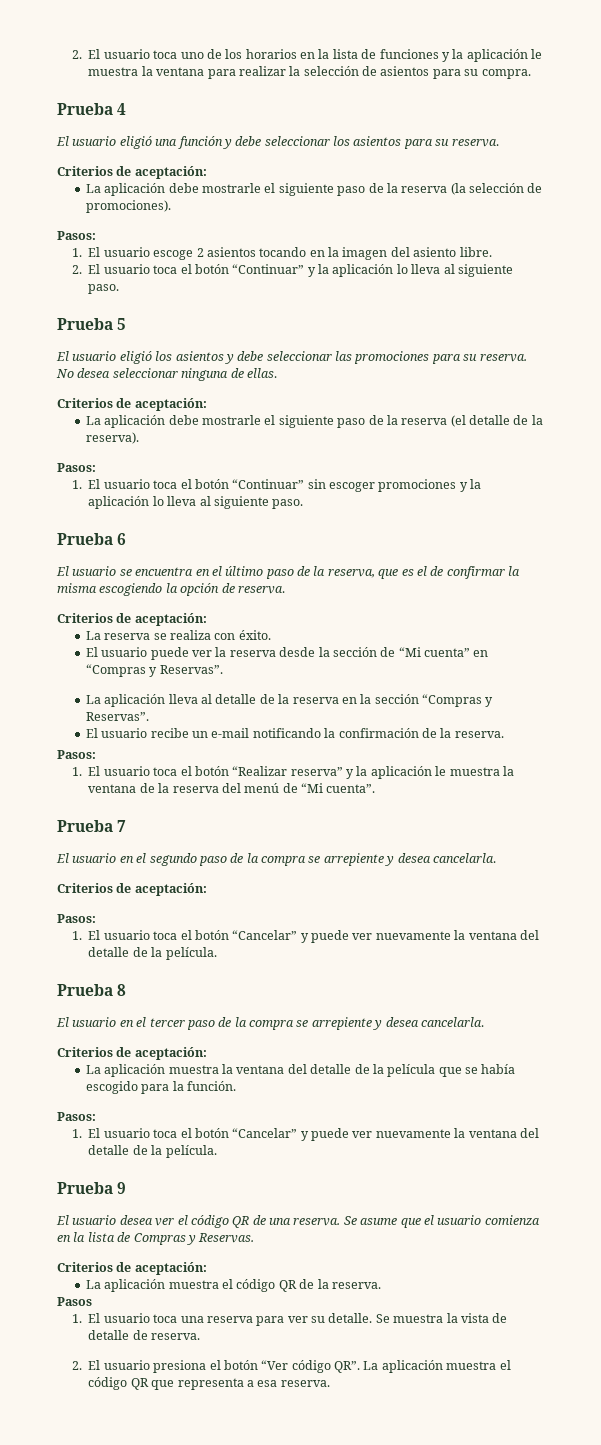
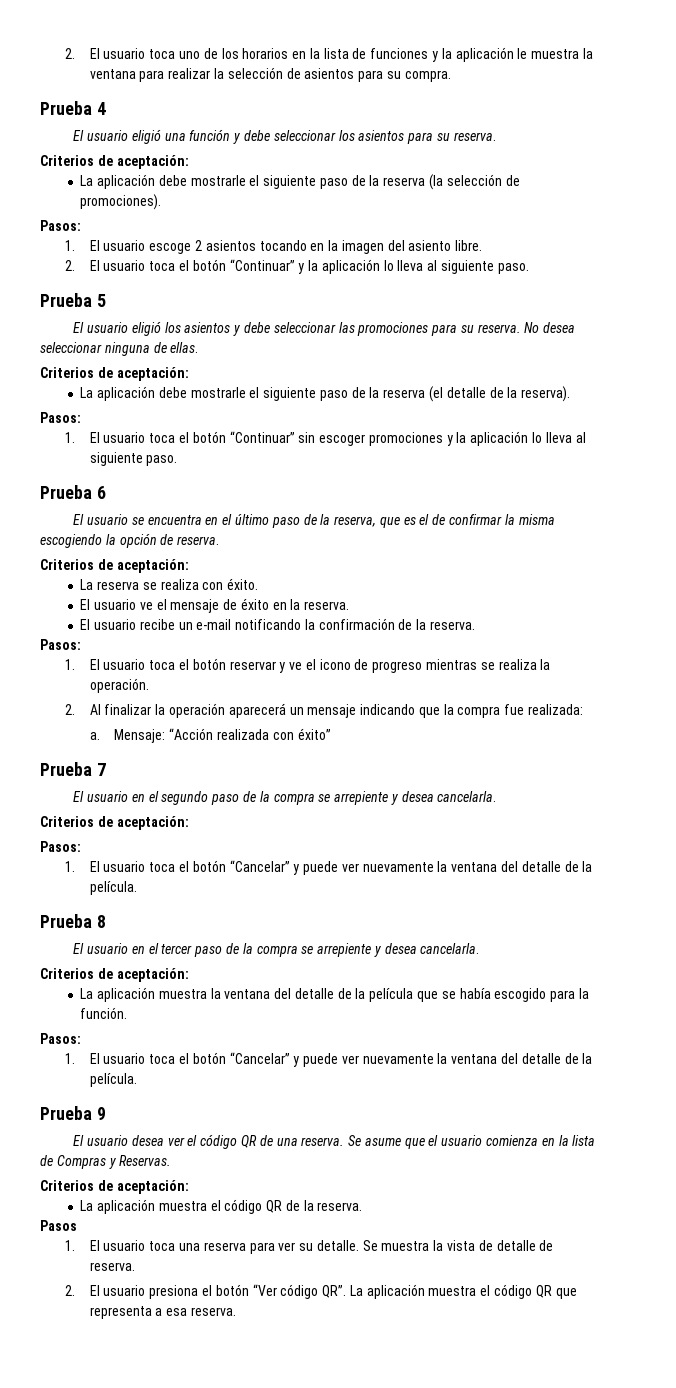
- El usuario puede ver la reserva desde la sección de “Mi cuenta” en “Compras y Reservas”.
- La aplicación lleva al detalle de la reserva en la sección “Compras y Reservas”.
+ El usuario ve el mensaje de éxito en la reserva.
- 1. El usuario toca el botón “Realizar reserva” y la aplicación le muestra la ventana de la reserva del menú de “Mi cuenta”.
+ 1. El usuario toca el botón reservar y ve el icono de progreso mientras se realiza la operación.
+ 2. Al finalizar la operación aparecerá un mensaje indicando que la compra fue realizada:
+ a. Mensaje: “Acción realizada con éxito”

